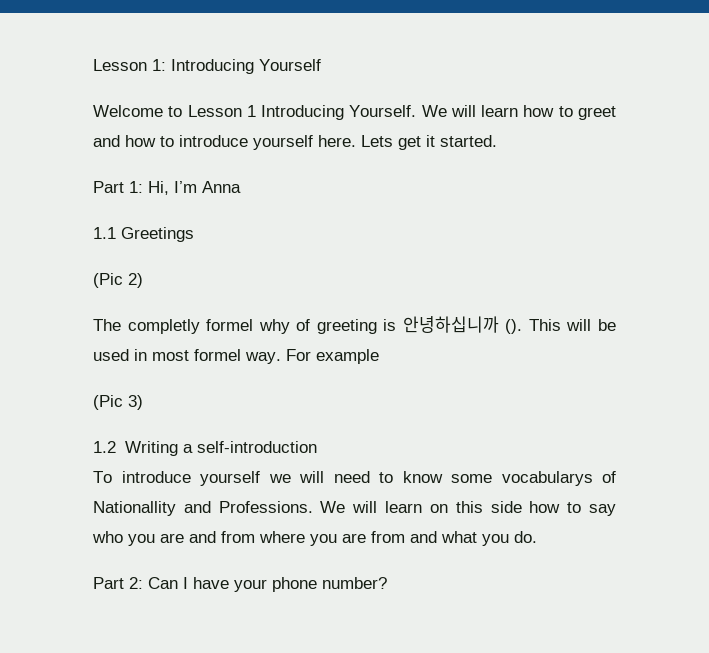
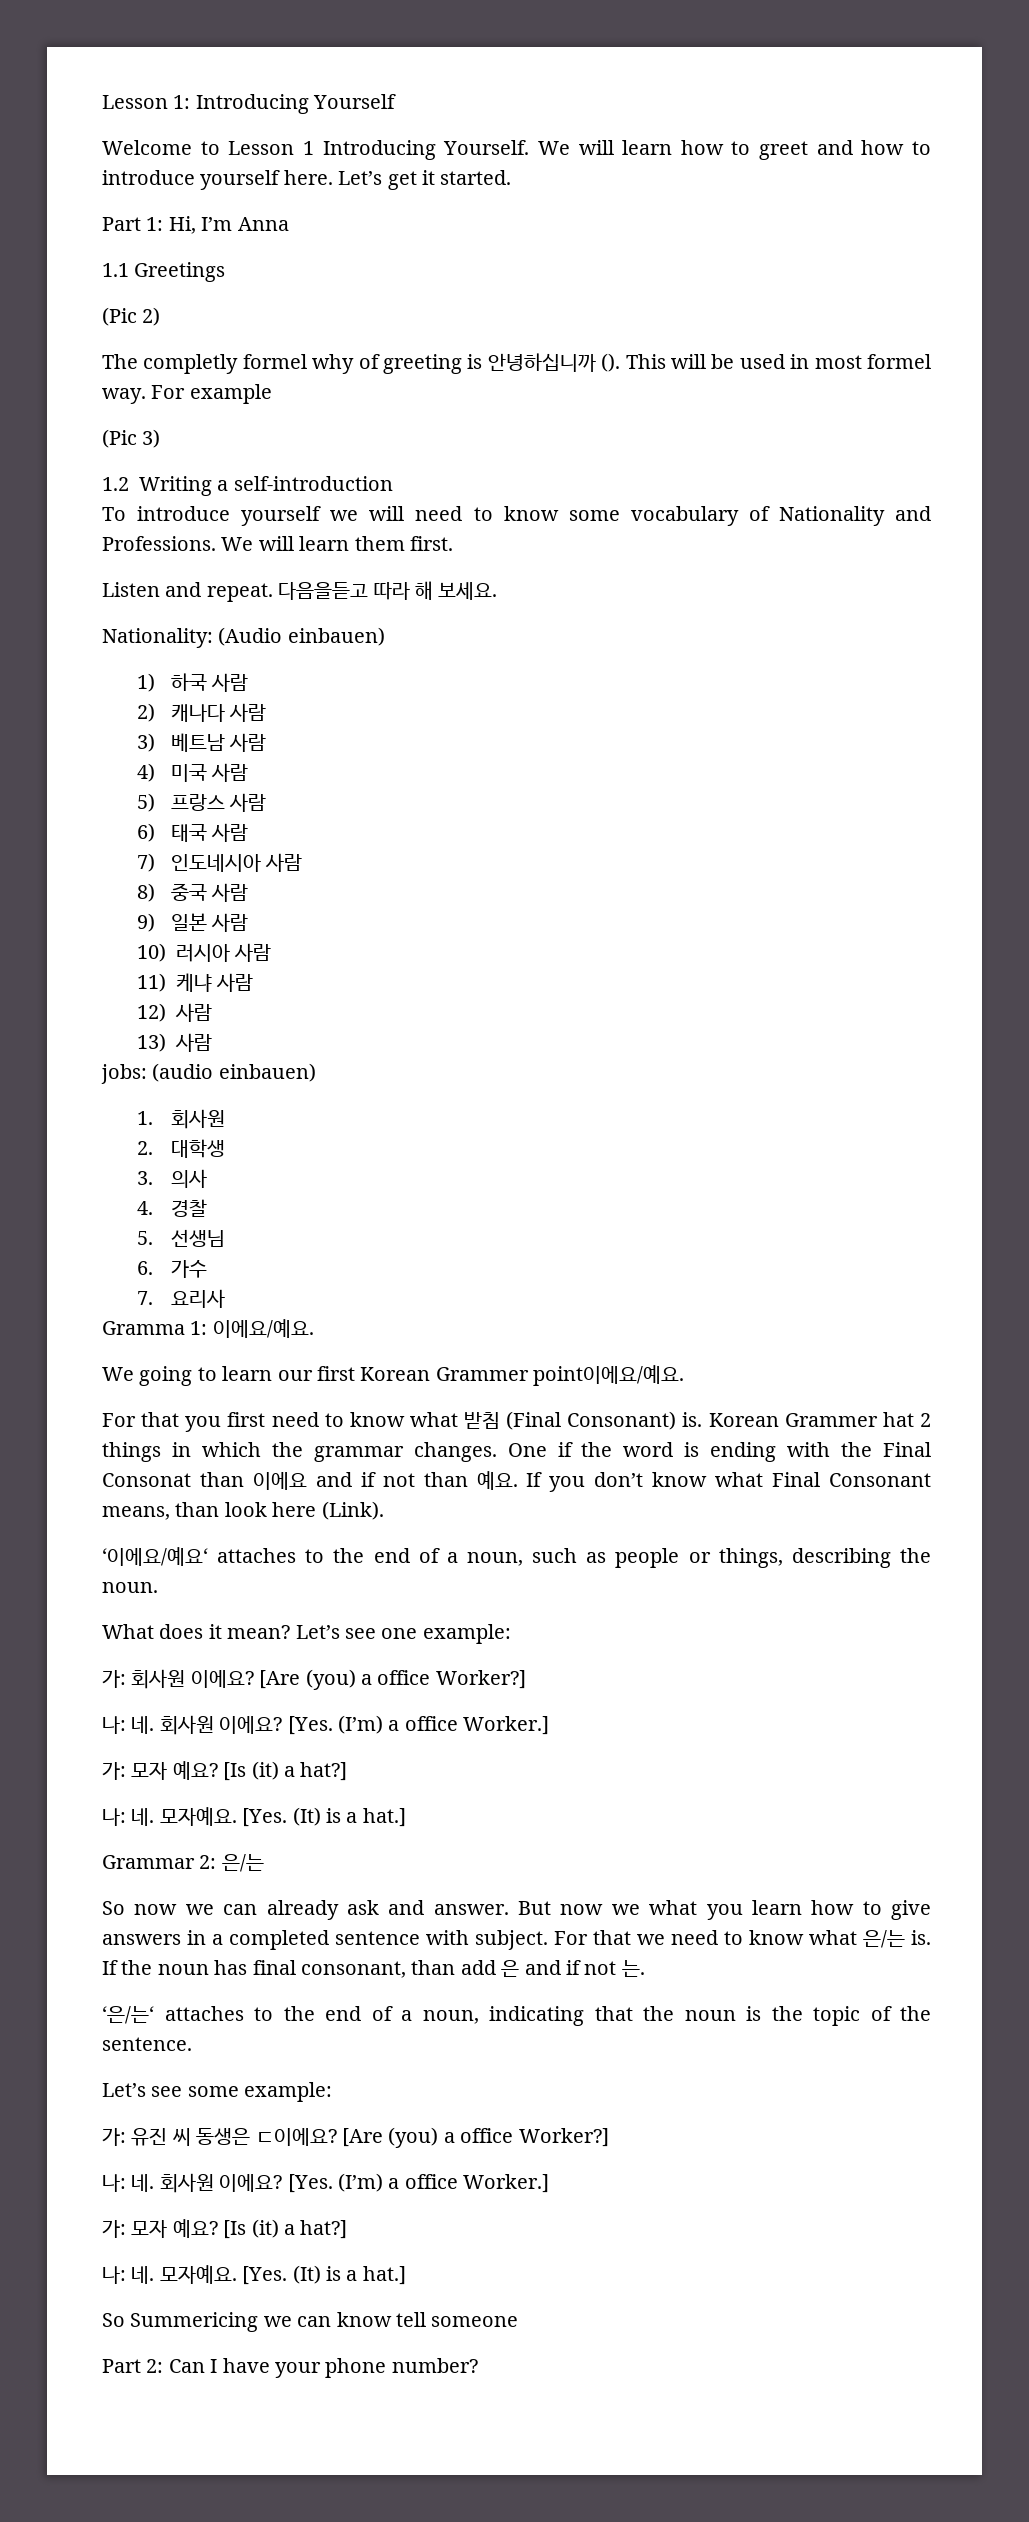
- Lets get it started.
+ Let’s get it started.
- To introduce yourself we will need to know some vocabularys of Nationallity and Professions.
+ To introduce yourself we will need to know some vocabulary of Nationality and Professions.
- We will learn on this side how to say who you are and from where you are from and what you do.
+ We will learn them first.
+ Listen and repeat. 다음을듣고 따라 해 보세요.
+ Nationality: (Audio einbauen)
+ 1) 하국 사람
+ 2) 캐나다 사람
+ 3) 베트남 사람
+ 4) 미국 사람
+ 5) 프랑스 사람
+ 6) 태국 사람
+ 7) 인도네시아 사람
+ 8) 중국 사람
+ 9) 일본 사람
+ 10) 러시아 사람
+ 11) 케냐 사람
+ 12) 사람
+ 13) 사람
+ jobs: (audio einbauen)
+ 1. 회사원
+ 2. 대학생
+ 3. 의사
+ 4. 경찰
+ 5. 선생님
+ 6. 가수
+ 7. 요리사
+ Gramma 1: 이에요/예요.
+ We going to learn our first Korean Grammer point이에요/예요.
+ For that you first need to know what 받침 (Final Consonant) is. Korean Grammer hat 2 things in which the grammar changes. One if the word is ending with the Final Consonat than 이에요 and if not than 예요. If you don’t know what Final Consonant means, than look here (Link).
+ ‘이에요/예요‘ attaches to the end of a noun, such as people or things, describing the noun.
+ What does it mean? Let’s see one example:
+ 가: 회사원 이에요? [Are (you) a office Worker?]
+ 나: 네. 회사원 이에요? [Yes. (I’m) a office Worker.]
+ 가: 모자 예요? [Is (it) a hat?]
+ 나: 네. 모자예요. [Yes. (It) is a hat.]
+ Grammar 2: 은/는
+ So now we can already ask and answer. But now we what you learn how to give answers in a completed sentence with subject. For that we need to know what 은/는 is. If the noun has final consonant, than add 은 and if not 는.
+ ‘은/는‘ attaches to the end of a noun, indicating that the noun is the topic of the sentence.
+ Let’s see some example:
+ 가: 유진 씨 동생은 ㄷ이에요? [Are (you) a office Worker?]
+ 나: 네. 회사원 이에요? [Yes. (I’m) a office Worker.]
+ 가: 모자 예요? [Is (it) a hat?]
+ 나: 네. 모자예요. [Yes. (It) is a hat.]
+ So Summericing we can know tell someone

